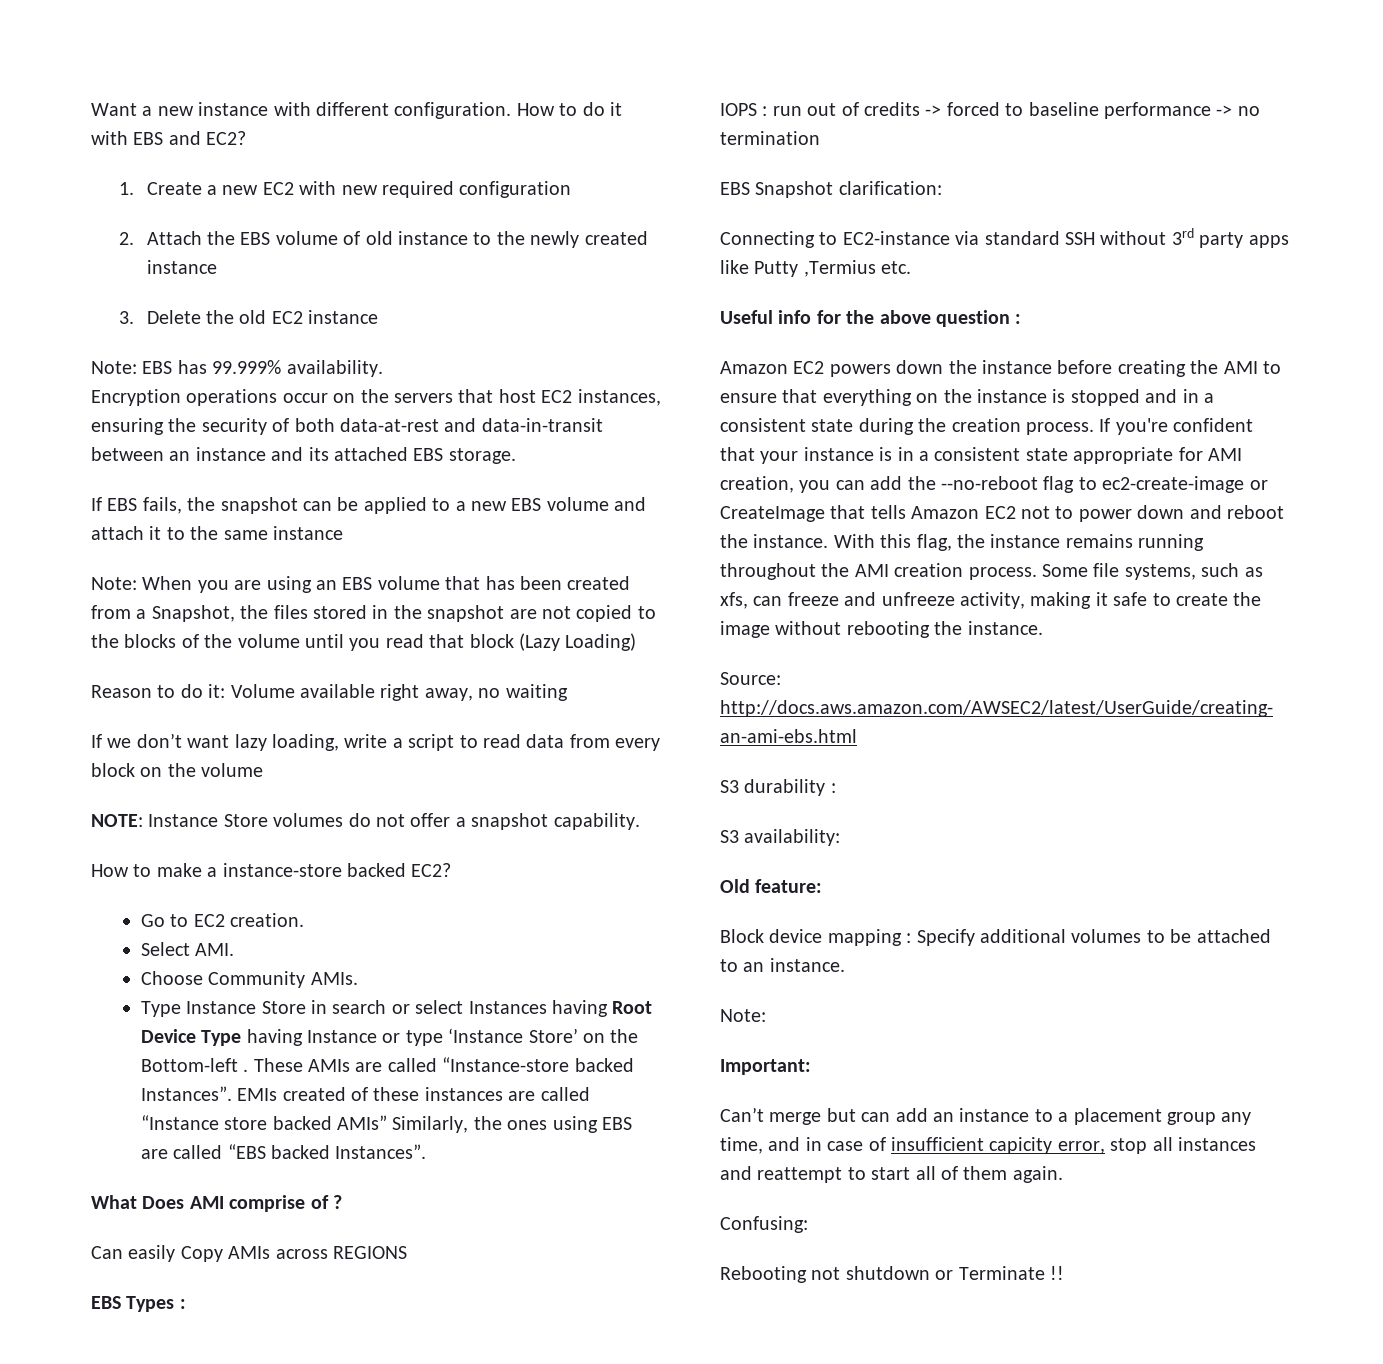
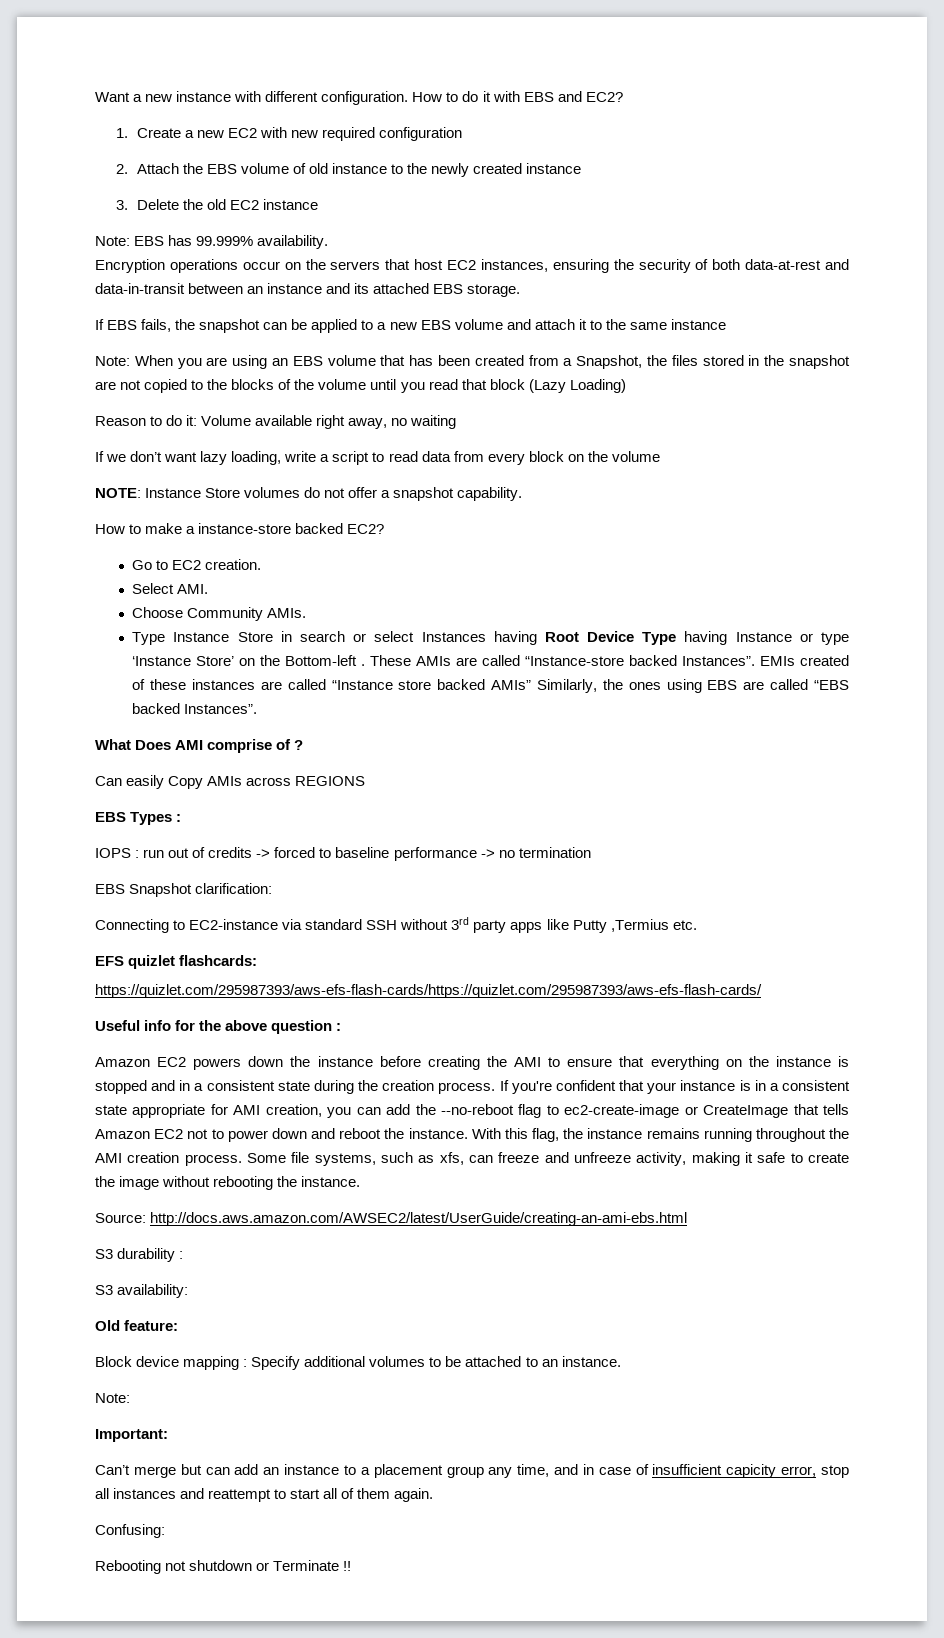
+ EFS quizlet flashcards:
+ https://quizlet.com/295987393/aws-efs-flash-cards/https://quizlet.com/295987393/aws-efs-flash-cards/

